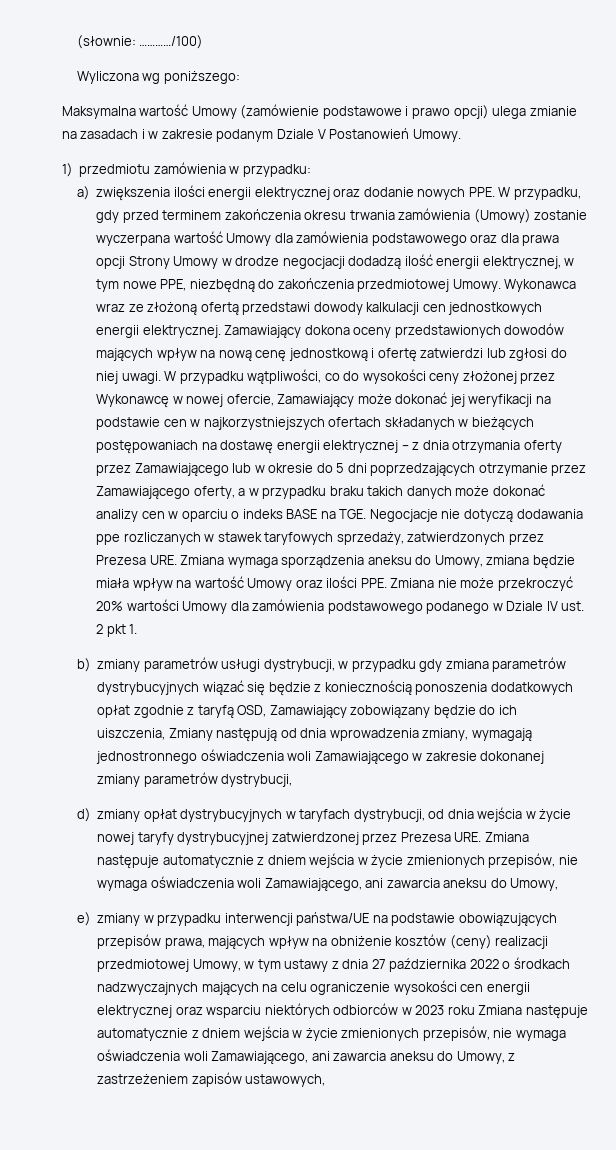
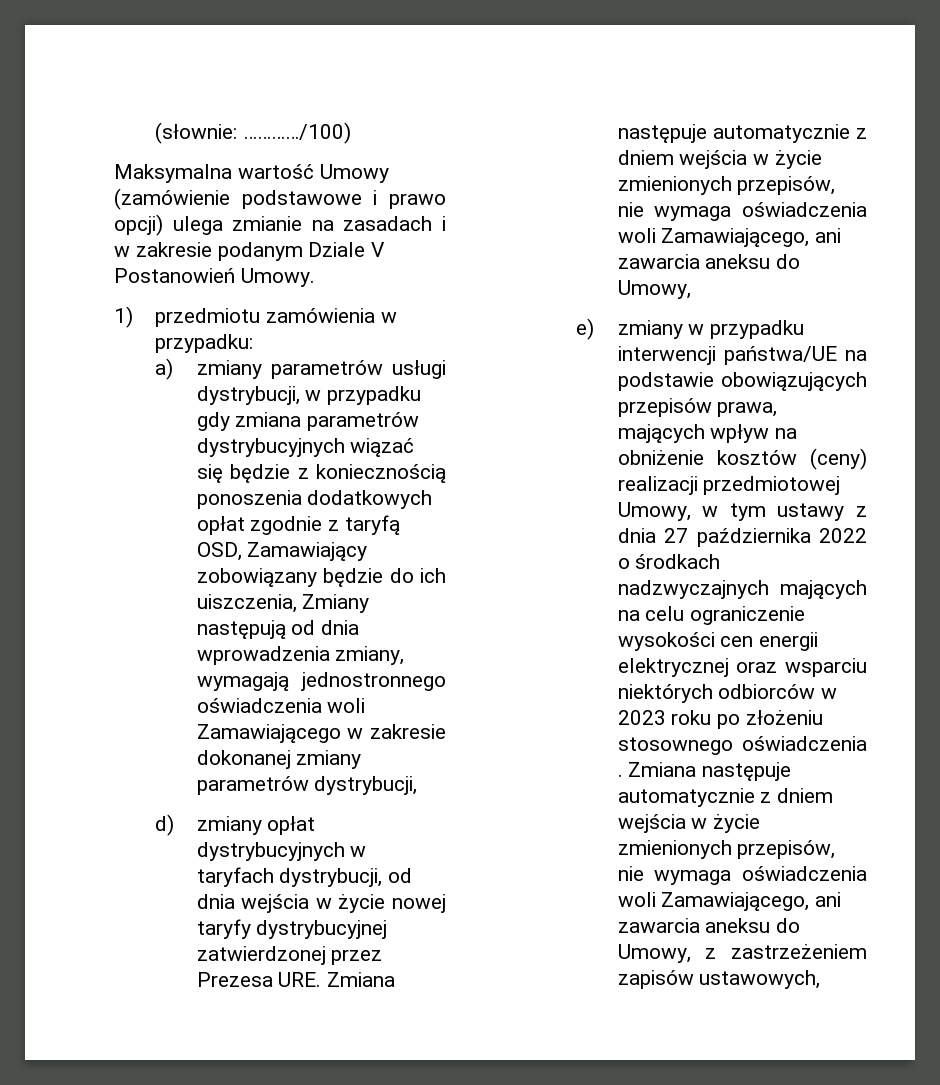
- Wyliczona wg poniższego:
- a) zwiększenia ilości energii elektrycznej oraz dodanie nowych PPE. W przypadku, gdy przed terminem zakończenia okresu trwania zamówienia (Umowy) zostanie wyczerpana wartość Umowy dla zamówienia podstawowego oraz dla prawa opcji Strony Umowy w drodze negocjacji dodadzą ilość energii elektrycznej, w tym nowe PPE, niezbędną do zakończenia przedmiotowej Umowy. Wykonawca wraz ze złożoną ofertą przedstawi dowody kalkulacji cen jednostkowych energii elektrycznej. Zamawiający dokona oceny przedstawionych dowodów mających wpływ na nową cenę jednostkową i ofertę zatwierdzi lub zgłosi do niej uwagi. W przypadku wątpliwości, co do wysokości ceny złożonej przez Wykonawcę w nowej ofercie, Zamawiający może dokonać jej weryfikacji na podstawie cen w najkorzystniejszych ofertach składanych w bieżących postępowaniach na dostawę energii elektrycznej – z dnia otrzymania oferty przez Zamawiającego lub w okresie do 5 dni poprzedzających otrzymanie przez Zamawiającego oferty, a w przypadku braku takich danych może dokonać analizy cen w oparciu o indeks BASE na TGE. Negocjacje nie dotyczą dodawania ppe rozliczanych w stawek taryfowych sprzedaży, zatwierdzonych przez Prezesa URE. Zmiana wymaga sporządzenia aneksu do Umowy, zmiana będzie miała wpływ na wartość Umowy oraz ilości PPE. Zmiana nie może przekroczyć 20% wartości Umowy dla zamówienia podstawowego podanego w Dziale IV ust. 2 pkt 1.
- b) zmiany parametrów usługi dystrybucji, w przypadku gdy zmiana parametrów dystrybucyjnych wiązać się będzie z koniecznością ponoszenia dodatkowych opłat zgodnie z taryfą OSD, Zamawiający zobowiązany będzie do ich uiszczenia, Zmiany następują od dnia wprowadzenia zmiany, wymagają jednostronnego oświadczenia woli Zamawiającego w zakresie dokonanej zmiany parametrów dystrybucji,
+ a) zmiany parametrów usługi dystrybucji, w przypadku gdy zmiana parametrów dystrybucyjnych wiązać się będzie z koniecznością ponoszenia dodatkowych opłat zgodnie z taryfą OSD, Zamawiający zobowiązany będzie do ich uiszczenia, Zmiany następują od dnia wprowadzenia zmiany, wymagają jednostronnego oświadczenia woli Zamawiającego w zakresie dokonanej zmiany parametrów dystrybucji,
- e) zmiany w przypadku interwencji państwa/UE na podstawie obowiązujących przepisów prawa, mających wpływ na obniżenie kosztów (ceny) realizacji przedmiotowej Umowy, w tym ustawy z dnia 27 października 2022 o środkach nadzwyczajnych mających na celu ograniczenie wysokości cen energii elektrycznej oraz wsparciu niektórych odbiorców w 2023 roku Zmiana następuje automatycznie z dniem wejścia w życie zmienionych przepisów, nie wymaga oświadczenia woli Zamawiającego, ani zawarcia aneksu do Umowy, z zastrzeżeniem zapisów ustawowych,
+ e) zmiany w przypadku interwencji państwa/UE na podstawie obowiązujących przepisów prawa, mających wpływ na obniżenie kosztów (ceny) realizacji przedmiotowej Umowy, w tym ustawy z dnia 27 października 2022 o środkach nadzwyczajnych mających na celu ograniczenie wysokości cen energii elektrycznej oraz wsparciu niektórych odbiorców w 2023 roku po złożeniu stosownego oświadczenia . Zmiana następuje automatycznie z dniem wejścia w życie zmienionych przepisów, nie wymaga oświadczenia woli Zamawiającego, ani zawarcia aneksu do Umowy, z zastrzeżeniem zapisów ustawowych,

